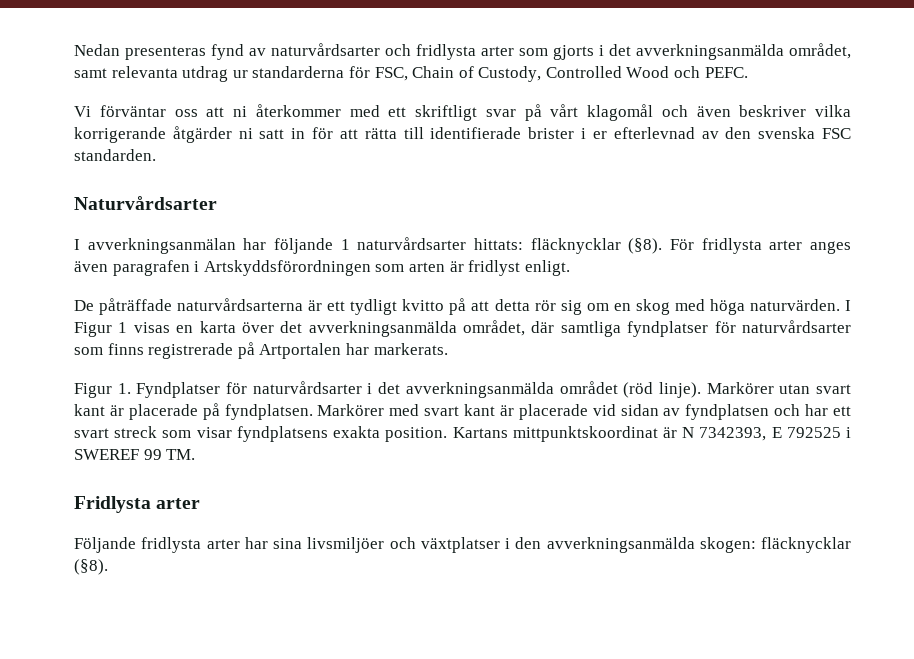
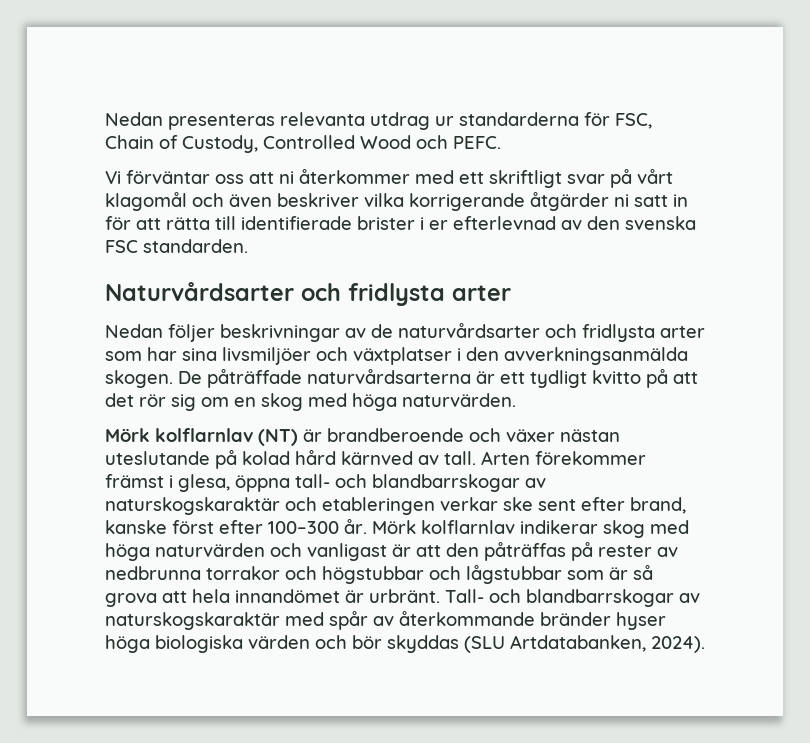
- Nedan presenteras fynd av naturvårdsarter och fridlysta arter som gjorts i det avverkningsanmälda området, samt relevanta utdrag ur standarderna för FSC, Chain of Custody, Controlled Wood och PEFC.
+ Nedan presenteras relevanta utdrag ur standarderna för FSC, Chain of Custody, Controlled Wood och PEFC.
- Naturvårdsarter
- I avverkningsanmälan har följande 1 naturvårdsarter hittats: fläcknycklar (§8). För fridlysta arter anges även paragrafen i Artskyddsförordningen som arten är fridlyst enligt.
- De påträffade naturvårdsarterna är ett tydligt kvitto på att detta rör sig om en skog med höga naturvärden. I Figur 1 visas en karta över det avverkningsanmälda området, där samtliga fyndplatser för naturvårdsarter som finns registrerade på Artportalen har markerats.
- Figur 1. Fyndplatser för naturvårdsarter i det avverkningsanmälda området (röd linje). Markörer utan svart kant är placerade på fyndplatsen. Markörer med svart kant är placerade vid sidan av fyndplatsen och har ett svart streck som visar fyndplatsens exakta position. Kartans mittpunktskoordinat är N 7342393, E 792525 i SWEREF 99 TM.
- Fridlysta arter
- Följande fridlysta arter har sina livsmiljöer och växtplatser i den avverkningsanmälda skogen: fläcknycklar (§8).
+ Naturvårdsarter och fridlysta arter
+ Nedan följer beskrivningar av de naturvårdsarter och fridlysta arter som har sina livsmiljöer och växtplatser i den avverkningsanmälda skogen. De påträffade naturvårdsarterna är ett tydligt kvitto på att det rör sig om en skog med höga naturvärden.
+ Mörk kolflarnlav (NT) är brandberoende och växer nästan uteslutande på kolad hård kärnved av tall. Arten förekommer främst i glesa, öppna tall- och blandbarrskogar av naturskogskaraktär och etableringen verkar ske sent efter brand, kanske först efter 100–300 år. Mörk kolflarnlav indikerar skog med höga naturvärden och vanligast är att den påträffas på rester av nedbrunna torrakor och högstubbar och lågstubbar som är så grova att hela innandömet är urbränt. Tall- och blandbarrskogar av naturskogskaraktär med spår av återkommande bränder hyser höga biologiska värden och bör skyddas (SLU Artdatabanken, 2024).

